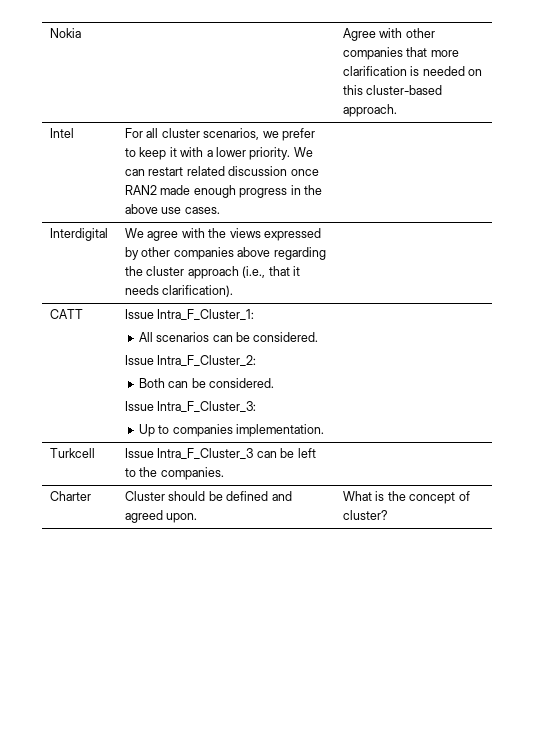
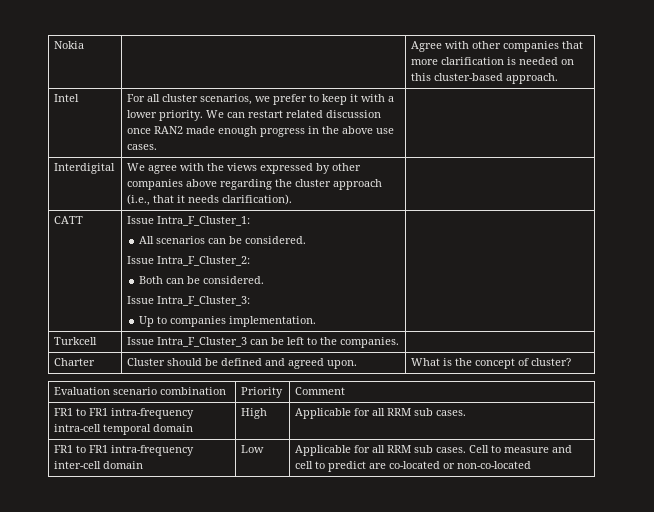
+ Evaluation scenario combination | Priority | Comment
+ FR1 to FR1 intra-frequency intra-cell temporal domain | High | Applicable for all RRM sub cases.
+ FR1 to FR1 intra-frequency inter-cell domain | Low | Applicable for all RRM sub cases. Cell to measure and cell to predict are co-located or non-co-located

